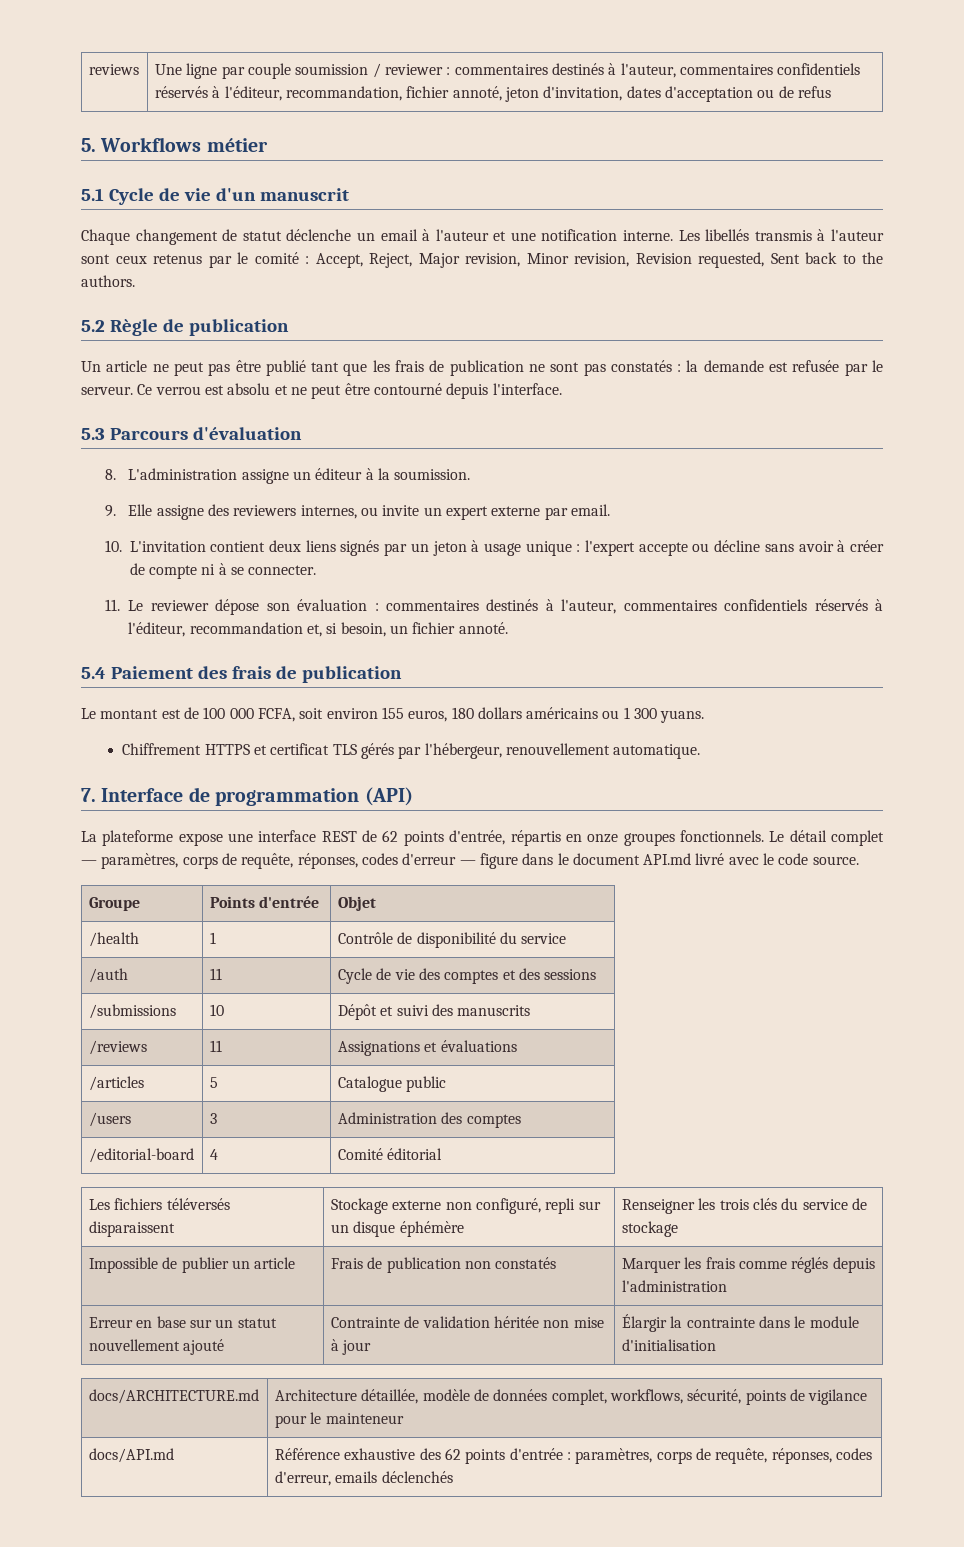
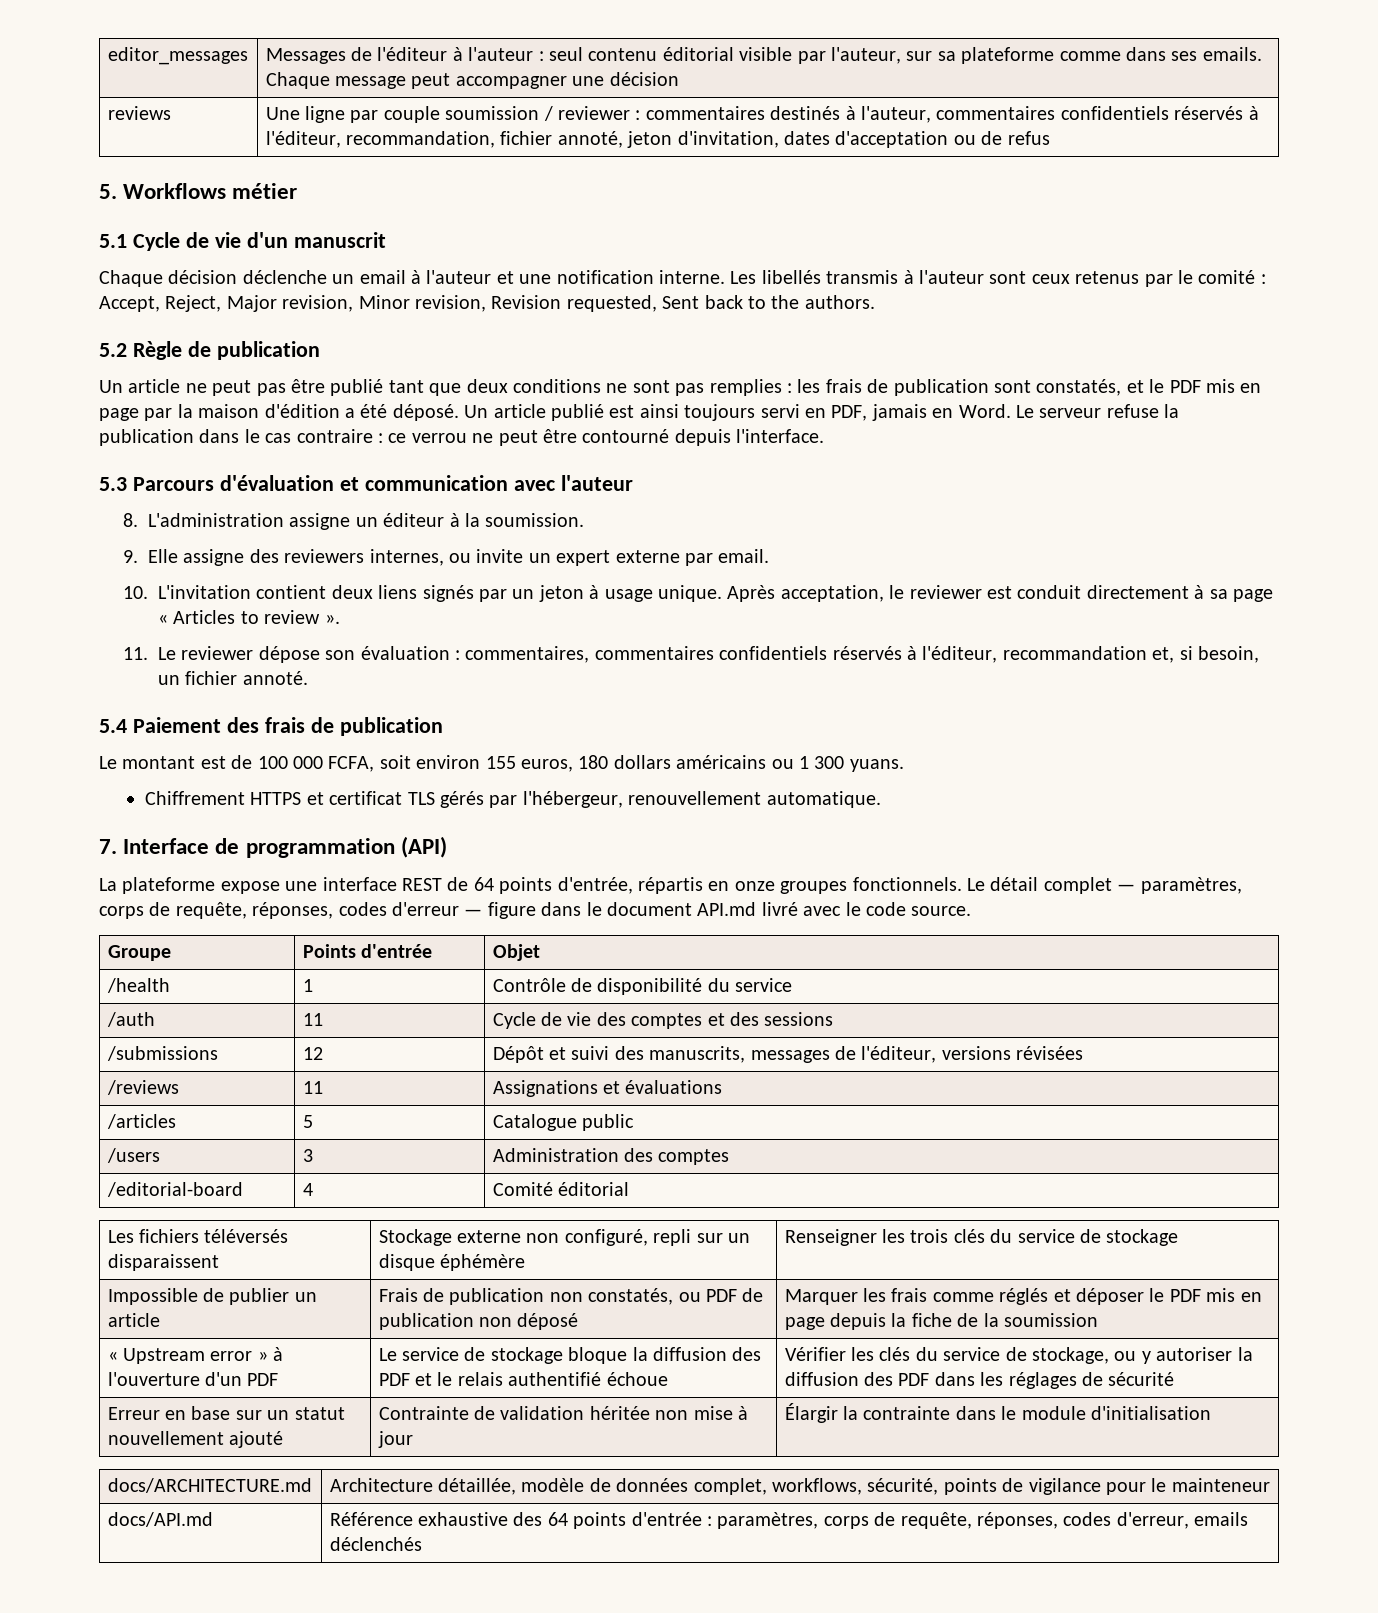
+ editor_messages | Messages de l'éditeur à l'auteur : seul contenu éditorial visible par l'auteur, sur sa plateforme comme dans ses emails. Chaque message peut accompagner une décision
- Chaque changement de statut déclenche un email à l'auteur et une notification interne.
+ Chaque décision déclenche un email à l'auteur et une notification interne.
- Un article ne peut pas être publié tant que les frais de publication ne sont pas constatés : la demande est refusée par le serveur. Ce verrou est absolu et ne peut être contourné depuis l'interface.
+ Un article ne peut pas être publié tant que deux conditions ne sont pas remplies : les frais de publication sont constatés, et le PDF mis en page par la maison d'édition a été déposé. Un article publié est ainsi toujours servi en PDF, jamais en Word. Le serveur refuse la publication dans le cas contraire : ce verrou ne peut être contourné depuis l'interface.
- 5.3 Parcours d'évaluation
+ 5.3 Parcours d'évaluation et communication avec l'auteur
- 10. L'invitation contient deux liens signés par un jeton à usage unique : l'expert accepte ou décline sans avoir à créer de compte ni à se connecter.
+ 10. L'invitation contient deux liens signés par un jeton à usage unique. Après acceptation, le reviewer est conduit directement à sa page « Articles to review ».
- 11. Le reviewer dépose son évaluation : commentaires destinés à l'auteur, commentaires confidentiels réservés à l'éditeur, recommandation et, si besoin, un fichier annoté.
+ 11. Le reviewer dépose son évaluation : commentaires, commentaires confidentiels réservés à l'éditeur, recommandation et, si besoin, un fichier annoté.
- La plateforme expose une interface REST de 62 points d'entrée, répartis en onze groupes fonctionnels.
+ La plateforme expose une interface REST de 64 points d'entrée, répartis en onze groupes fonctionnels.
- /submissions | 10 | Dépôt et suivi des manuscrits
+ /submissions | 12 | Dépôt et suivi des manuscrits, messages de l'éditeur, versions révisées
- Impossible de publier un article | Frais de publication non constatés | Marquer les frais comme réglés depuis l'administration
+ Impossible de publier un article | Frais de publication non constatés, ou PDF de publication non déposé | Marquer les frais comme réglés et déposer le PDF mis en page depuis la fiche de la soumission
+ « Upstream error » à l'ouverture d'un PDF | Le service de stockage bloque la diffusion des PDF et le relais authentifié échoue | Vérifier les clés du service de stockage, ou y autoriser la diffusion des PDF dans les réglages de sécurité
- docs/API.md | Référence exhaustive des 62 points d'entrée : paramètres, corps de requête, réponses, codes d'erreur, emails déclenchés
+ docs/API.md | Référence exhaustive des 64 points d'entrée : paramètres, corps de requête, réponses, codes d'erreur, emails déclenchés

